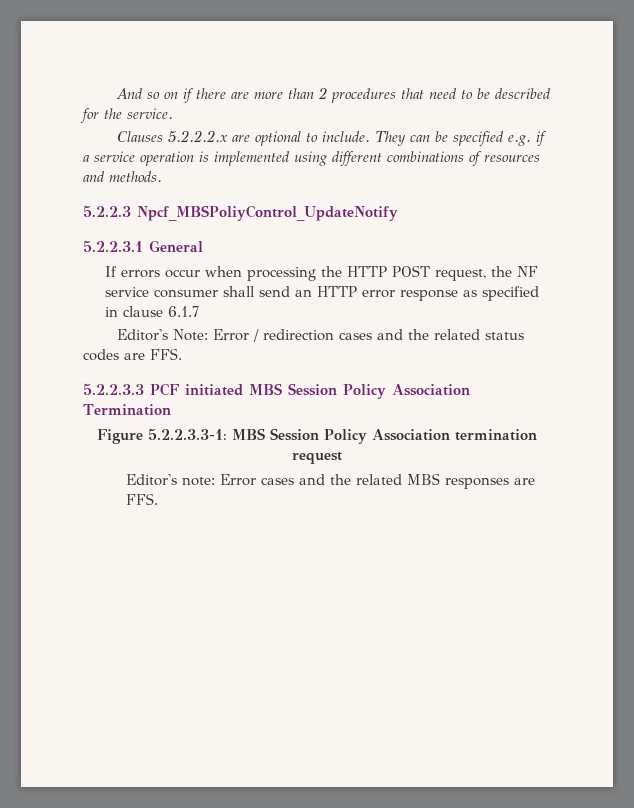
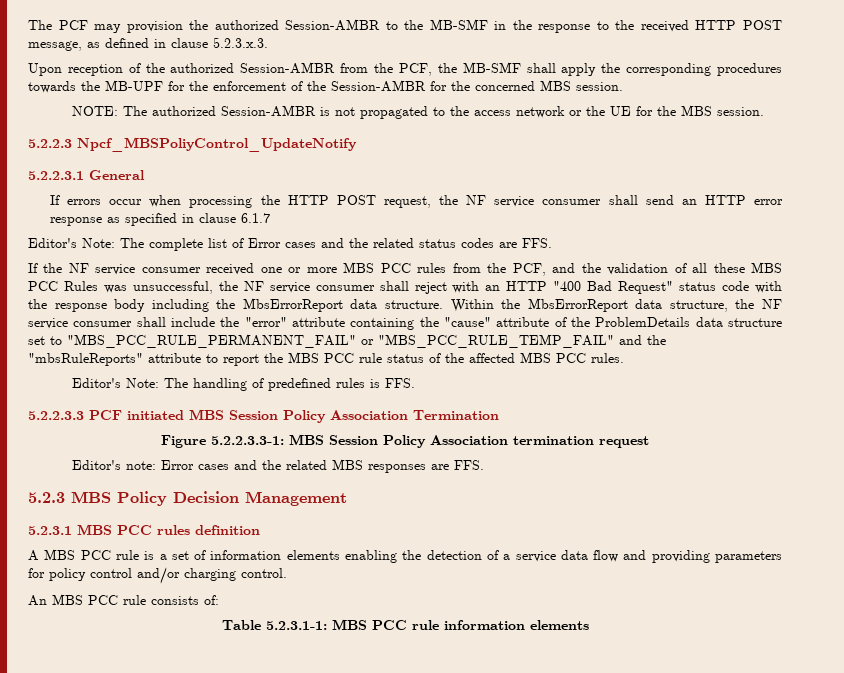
- And so on if there are more than 2 procedures that need to be described for the service.
- Clauses 5.2.2.2.x are optional to include. They can be specified e.g. if a service operation is implemented using different combinations of resources and methods.
+ The PCF may provision the authorized Session-AMBR to the MB-SMF in the response to the received HTTP POST message, as defined in clause 5.2.3.x.3.
+ Upon reception of the authorized Session-AMBR from the PCF, the MB-SMF shall apply the corresponding procedures towards the MB-UPF for the enforcement of the Session-AMBR for the concerned MBS session.
+ NOTE: The authorized Session-AMBR is not propagated to the access network or the UE for the MBS session.
- Editor's Note: Error / redirection cases and the related status codes are FFS.
+ Editor's Note: The complete list of Error cases and the related status codes are FFS.
+ If the NF service consumer received one or more MBS PCC rules from the PCF, and the validation of all these MBS PCC Rules was unsuccessful, the NF service consumer shall reject with an HTTP "400 Bad Request" status code with the response body including the MbsErrorReport data structure. Within the MbsErrorReport data structure, the NF service consumer shall include the "error" attribute containing the "cause" attribute of the ProblemDetails data structure set to "MBS_PCC_RULE_PERMANENT_FAIL" or "MBS_PCC_RULE_TEMP_FAIL" and the "mbsRuleReports" attribute to report the MBS PCC rule status of the affected MBS PCC rules.
+ Editor's Note: The handling of predefined rules is FFS.
+ 5.2.3 MBS Policy Decision Management
+ 5.2.3.1 MBS PCC rules definition
+ A MBS PCC rule is a set of information elements enabling the detection of a service data flow and providing parameters for policy control and/or charging control.
+ An MBS PCC rule consists of:
+ Table 5.2.3.1-1: MBS PCC rule information elements

